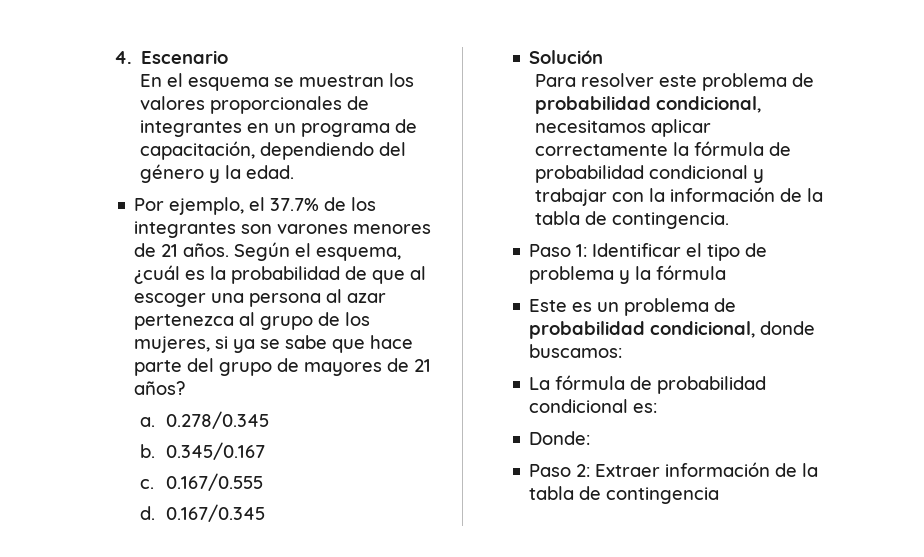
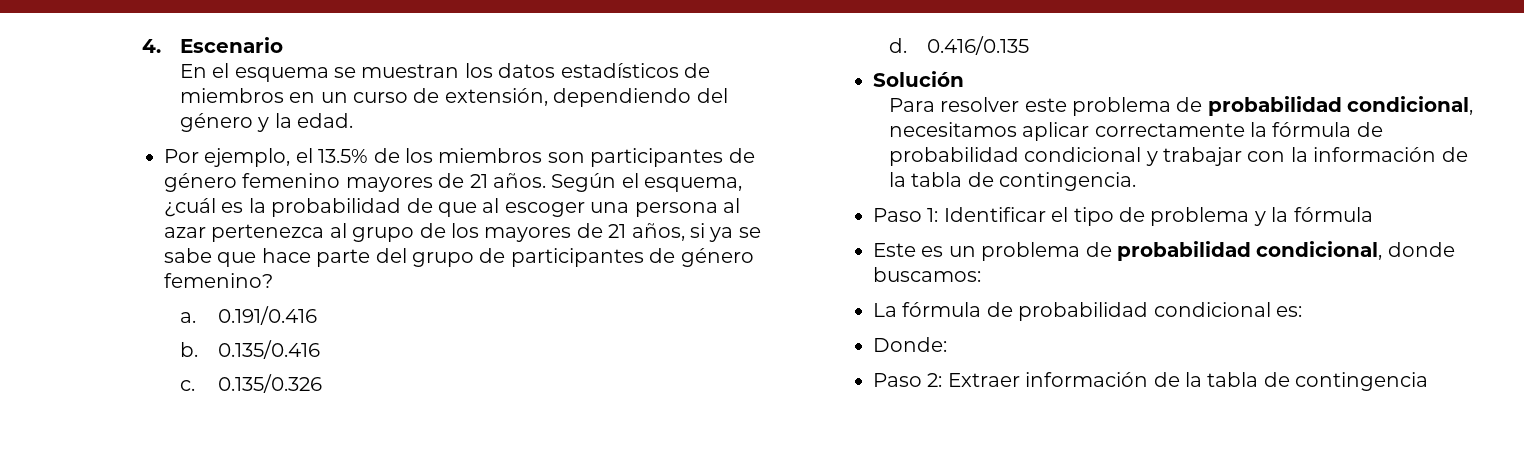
- En el esquema se muestran los valores proporcionales de integrantes en un programa de capacitación, dependiendo del género y la edad.
+ En el esquema se muestran los datos estadísticos de miembros en un curso de extensión, dependiendo del género y la edad.
- Por ejemplo, el 37.7% de los integrantes son varones menores de 21 años.
+ Por ejemplo, el 13.5% de los miembros son participantes de género femenino mayores de 21 años.
- Según el esquema, ¿cuál es la probabilidad de que al escoger una persona al azar pertenezca al grupo de los mujeres, si ya se sabe que hace parte del grupo de mayores de 21 años?
+ Según el esquema, ¿cuál es la probabilidad de que al escoger una persona al azar pertenezca al grupo de los mayores de 21 años, si ya se sabe que hace parte del grupo de participantes de género femenino?
- 0.278/0.345
+ 0.191/0.416
- 0.345/0.167
+ 0.135/0.416
- 0.167/0.555
+ 0.135/0.326
- 0.167/0.345
+ 0.416/0.135

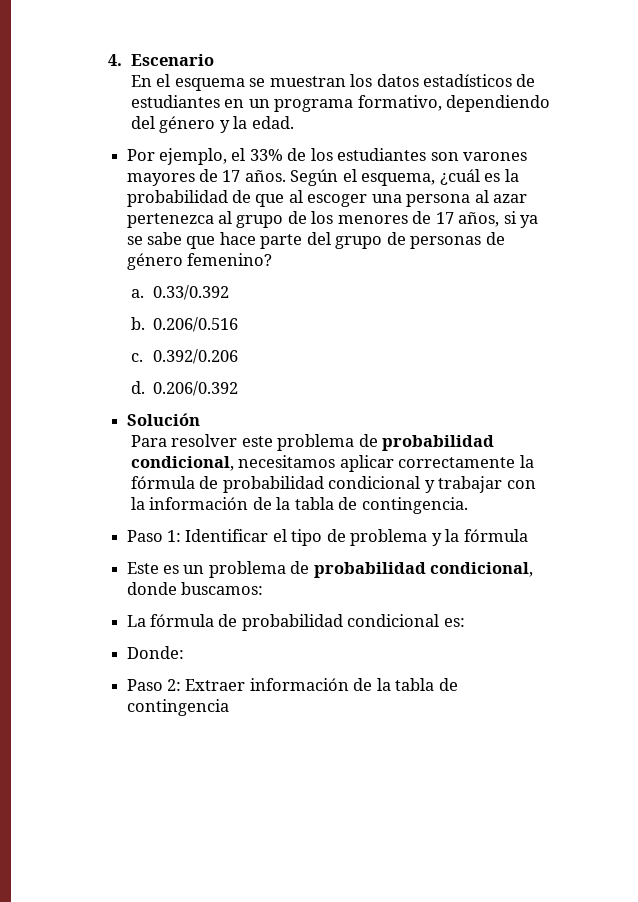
- En el esquema se muestran los datos estadísticos de miembros en un curso de extensión, dependiendo del género y la edad.
+ En el esquema se muestran los datos estadísticos de estudiantes en un programa formativo, dependiendo del género y la edad.
- Por ejemplo, el 13.5% de los miembros son participantes de género femenino mayores de 21 años.
+ Por ejemplo, el 33% de los estudiantes son varones mayores de 17 años.
- Según el esquema, ¿cuál es la probabilidad de que al escoger una persona al azar pertenezca al grupo de los mayores de 21 años, si ya se sabe que hace parte del grupo de participantes de género femenino?
+ Según el esquema, ¿cuál es la probabilidad de que al escoger una persona al azar pertenezca al grupo de los menores de 17 años, si ya se sabe que hace parte del grupo de personas de género femenino?
- 0.191/0.416
+ 0.33/0.392
- 0.135/0.416
+ 0.206/0.516
- 0.135/0.326
+ 0.392/0.206
- 0.416/0.135
+ 0.206/0.392

